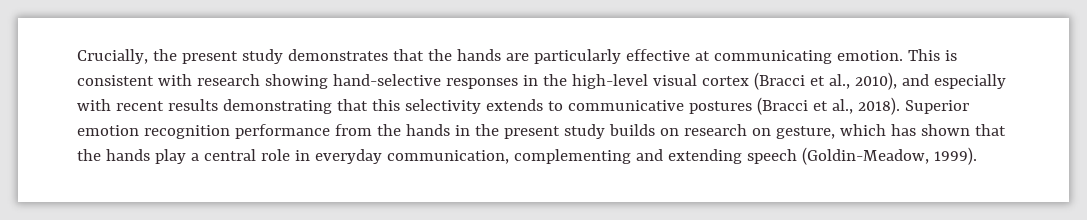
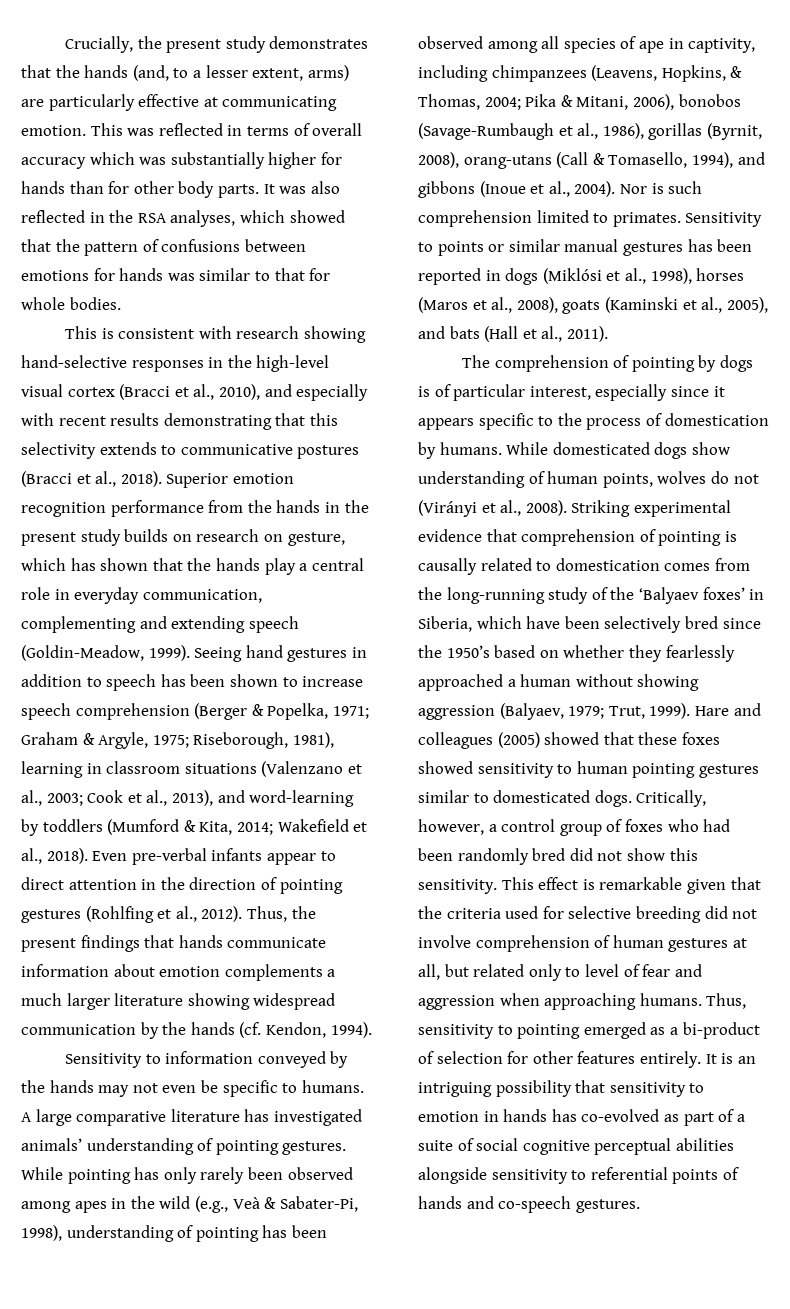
- Crucially, the present study demonstrates that the hands are particularly effective at communicating emotion.
+ Crucially, the present study demonstrates that the hands (and, to a lesser extent, arms) are particularly effective at communicating emotion.
+ This was reflected in terms of overall accuracy which was substantially higher for hands than for other body parts. It was also reflected in the RSA analyses, which showed that the pattern of confusions between emotions for hands was similar to that for whole bodies.
+ Seeing hand gestures in addition to speech has been shown to increase speech comprehension (Berger & Popelka, 1971; Graham & Argyle, 1975; Riseborough, 1981), learning in classroom situations (Valenzano et al., 2003; Cook et al., 2013), and word-learning by toddlers (Mumford & Kita, 2014; Wakefield et al., 2018). Even pre-verbal infants appear to direct attention in the direction of pointing gestures (Rohlfing et al., 2012). Thus, the present findings that hands communicate information about emotion complements a much larger literature showing widespread communication by the hands (cf. Kendon, 1994).
+ Sensitivity to information conveyed by the hands may not even be specific to humans. A large comparative literature has investigated animals’ understanding of pointing gestures. While pointing has only rarely been observed among apes in the wild (e.g., Veà & Sabater-Pi, 1998), understanding of pointing has been observed among all species of ape in captivity, including chimpanzees (Leavens, Hopkins, & Thomas, 2004; Pika & Mitani, 2006), bonobos (Savage-Rumbaugh et al., 1986), gorillas (Byrnit, 2008), orang-utans (Call & Tomasello, 1994), and gibbons (Inoue et al., 2004). Nor is such comprehension limited to primates. Sensitivity to points or similar manual gestures has been reported in dogs (Miklósi et al., 1998), horses (Maros et al., 2008), goats (Kaminski et al., 2005), and bats (Hall et al., 2011).
+ The comprehension of pointing by dogs is of particular interest, especially since it appears specific to the process of domestication by humans. While domesticated dogs show understanding of human points, wolves do not (Virányi et al., 2008). Striking experimental evidence that comprehension of pointing is causally related to domestication comes from the long-running study of the ‘Balyaev foxes’ in Siberia, which have been selectively bred since the 1950’s based on whether they fearlessly approached a human without showing aggression (Balyaev, 1979; Trut, 1999). Hare and colleagues (2005) showed that these foxes showed sensitivity to human pointing gestures similar to domesticated dogs. Critically, however, a control group of foxes who had been randomly bred did not show this sensitivity. This effect is remarkable given that the criteria used for selective breeding did not involve comprehension of human gestures at all, but related only to level of fear and aggression when approaching humans. Thus, sensitivity to pointing emerged as a bi-product of selection for other features entirely. It is an intriguing possibility that sensitivity to emotion in hands has co-evolved as part of a suite of social cognitive perceptual abilities alongside sensitivity to referential points of hands and co-speech gestures.

